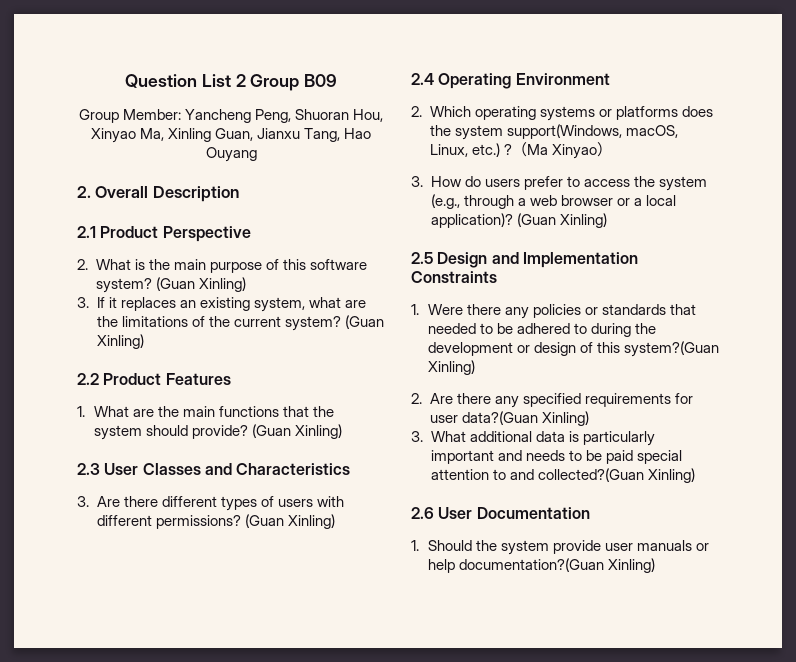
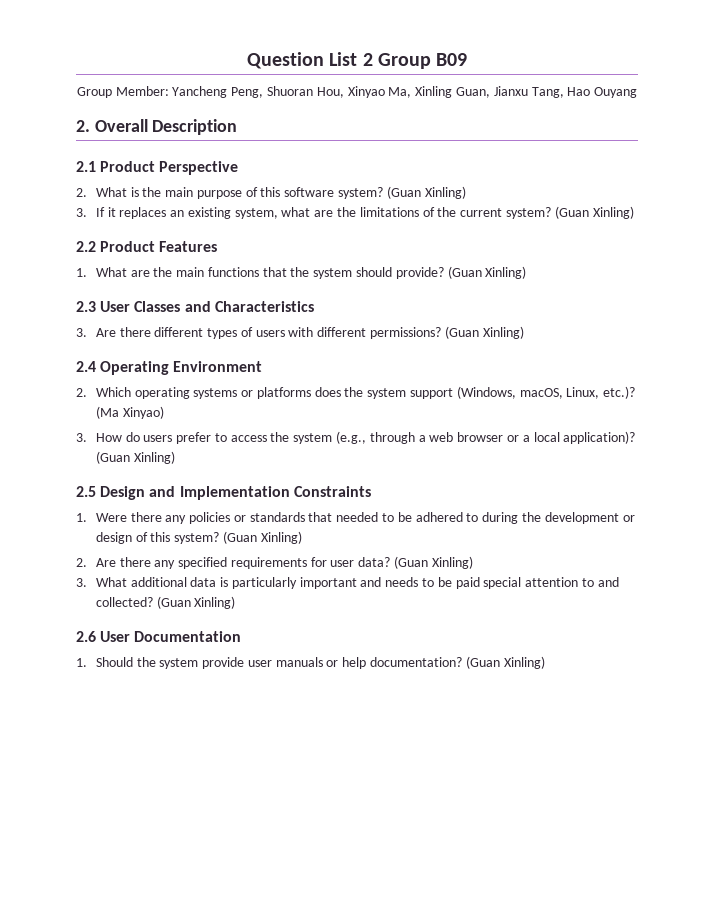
- 2. Which operating systems or platforms does the system support(Windows, macOS, Linux, etc.) ?（Ma Xinyao）
+ 2. Which operating systems or platforms does the system support (Windows, macOS, Linux, etc.)? (Ma Xinyao)
- 1. Were there any policies or standards that needed to be adhered to during the development or design of this system?(Guan Xinling)
+ 1. Were there any policies or standards that needed to be adhered to during the development or design of this system? (Guan Xinling)
- 2. Are there any specified requirements for user data?(Guan Xinling)
+ 2. Are there any specified requirements for user data? (Guan Xinling)
- 3. What additional data is particularly important and needs to be paid special attention to and collected?(Guan Xinling)
+ 3. What additional data is particularly important and needs to be paid special attention to and collected? (Guan Xinling)
- 1. Should the system provide user manuals or help documentation?(Guan Xinling)
+ 1. Should the system provide user manuals or help documentation? (Guan Xinling)

